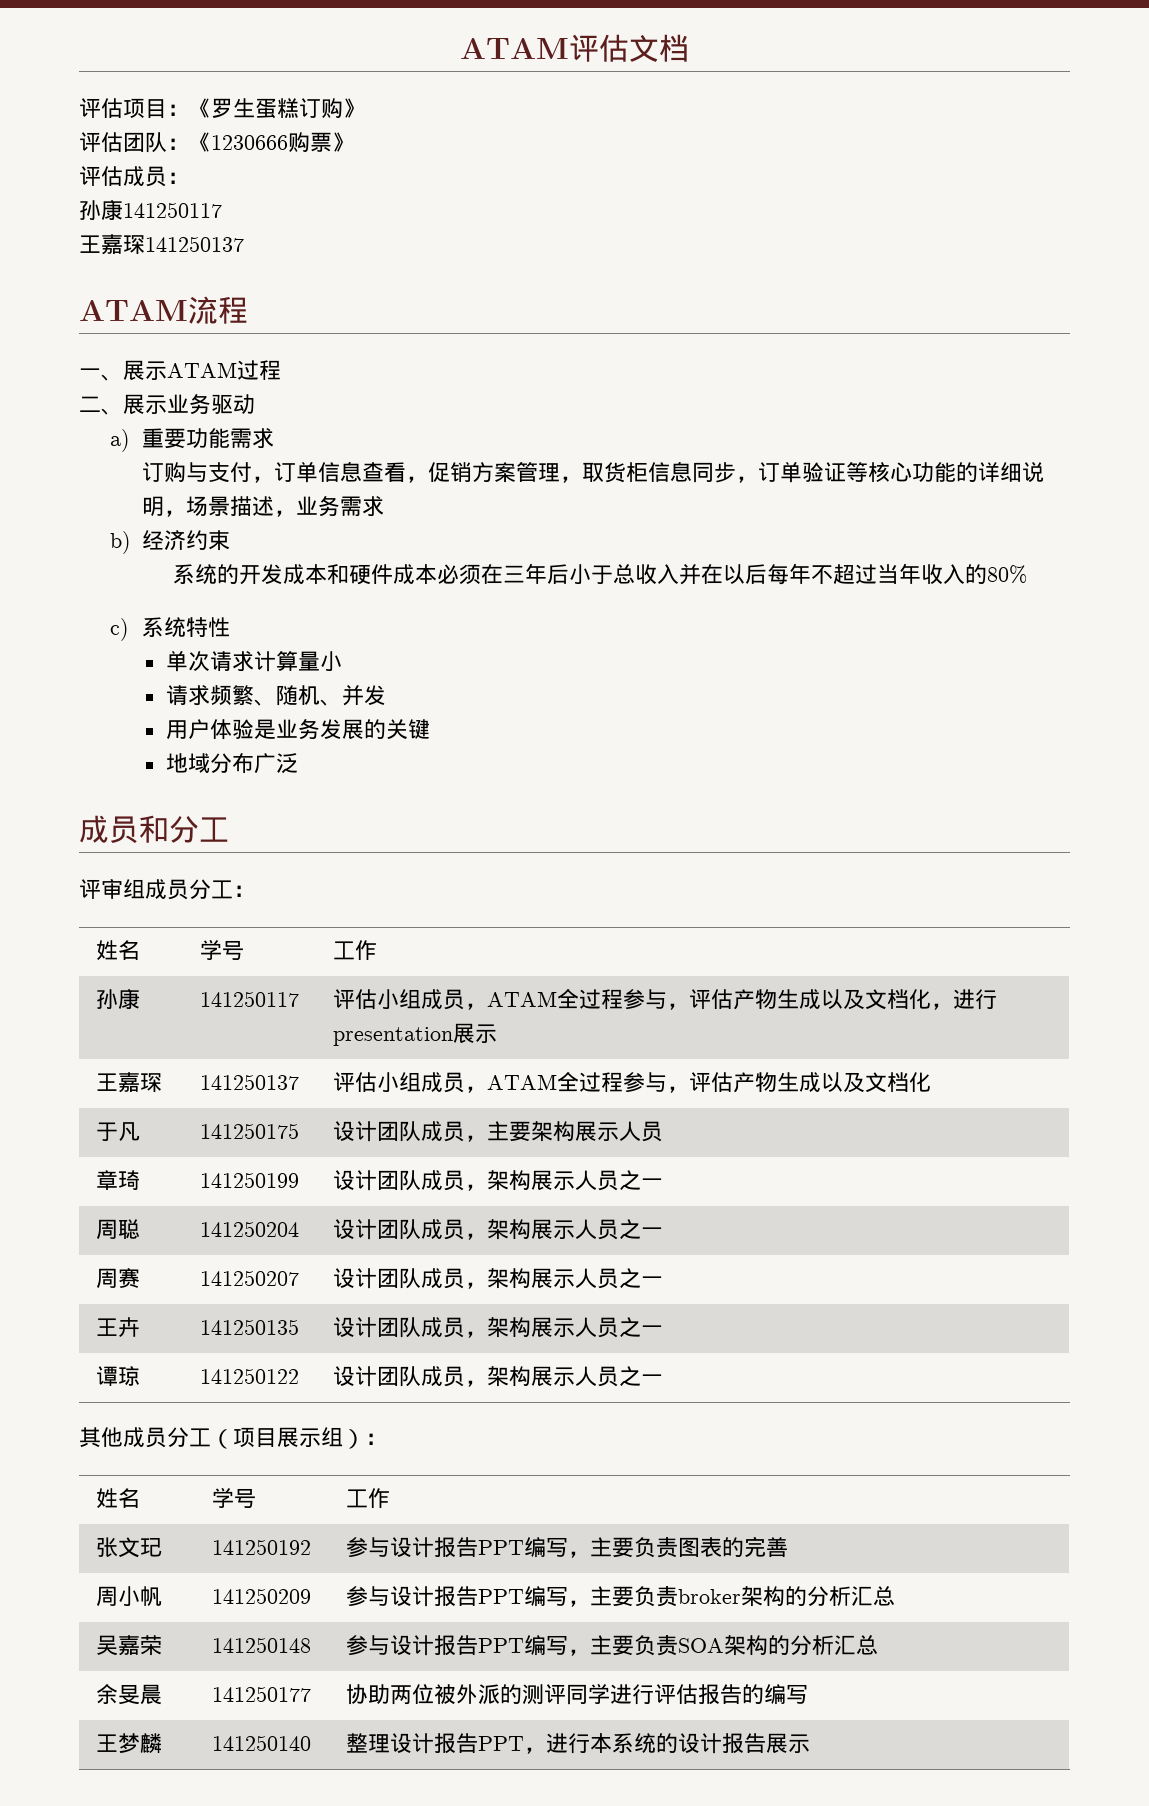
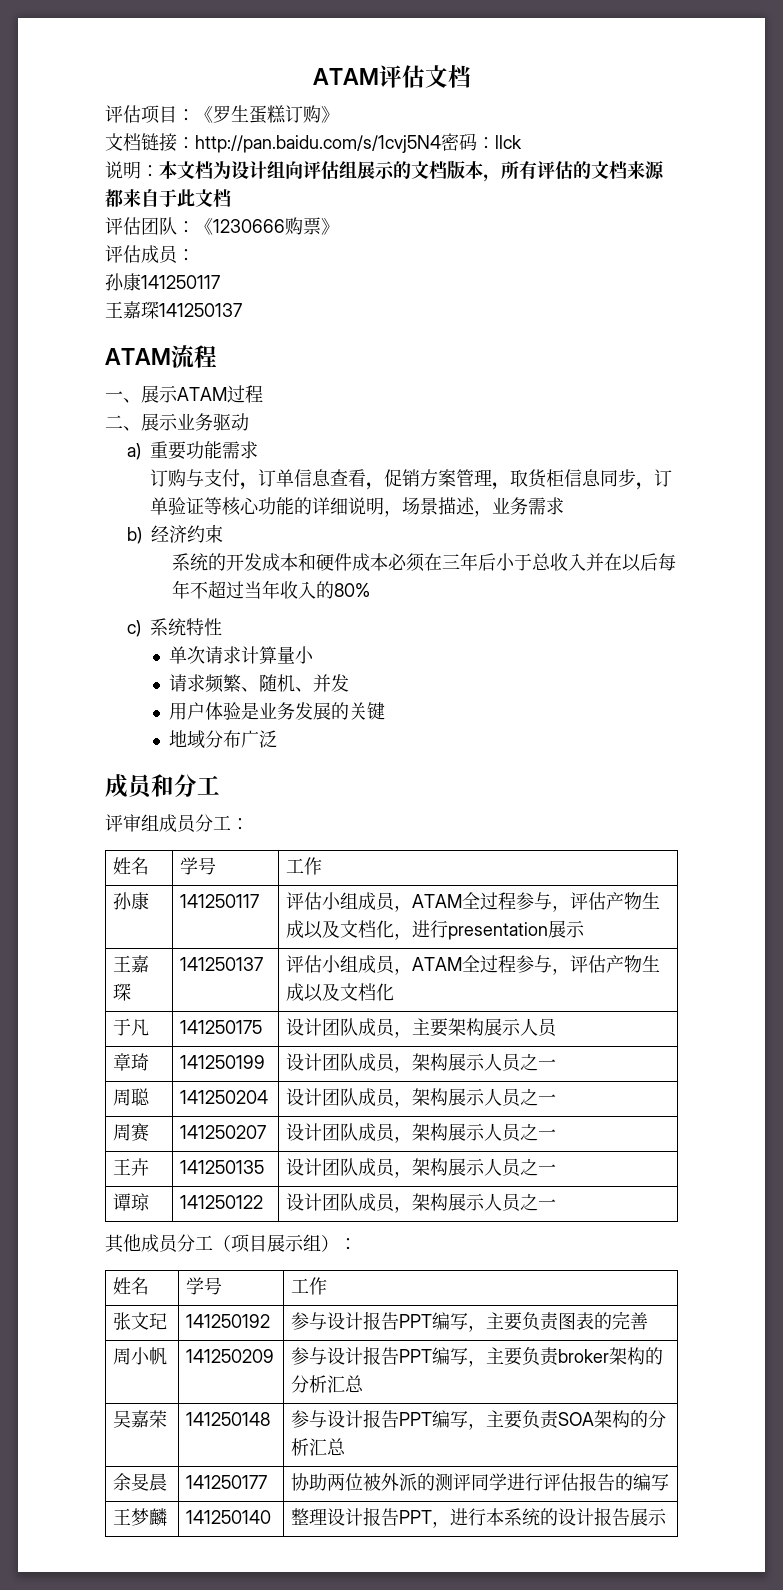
+ 文档链接：http://pan.baidu.com/s/1cvj5N4密码：llck
+ 说明：本文档为设计组向评估组展示的文档版本，所有评估的文档来源都来自于此文档

